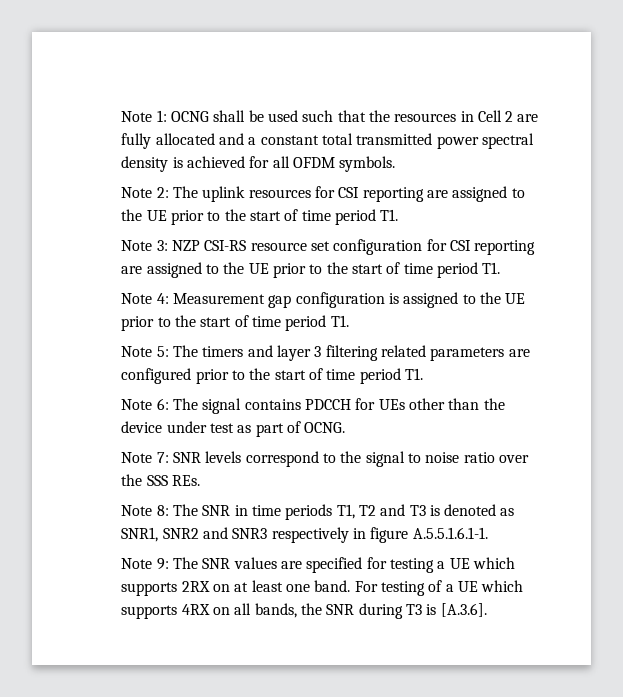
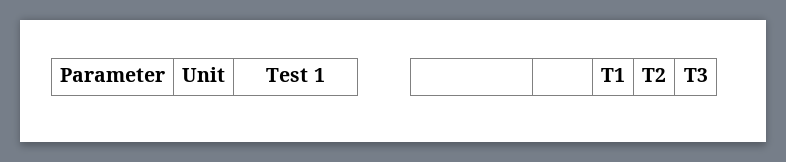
- Note 1: OCNG shall be used such that the resources in Cell 2 are fully allocated and a constant total transmitted power spectral density is achieved for all OFDM symbols.
- Note 2: The uplink resources for CSI reporting are assigned to the UE prior to the start of time period T1.
- Note 3: NZP CSI-RS resource set configuration for CSI reporting are assigned to the UE prior to the start of time period T1.
- Note 4: Measurement gap configuration is assigned to the UE prior to the start of time period T1.
- Note 5: The timers and layer 3 filtering related parameters are configured prior to the start of time period T1.
- Note 6: The signal contains PDCCH for UEs other than the device under test as part of OCNG.
- Note 7: SNR levels correspond to the signal to noise ratio over the SSS REs.
- Note 8: The SNR in time periods T1, T2 and T3 is denoted as SNR1, SNR2 and SNR3 respectively in figure A.5.5.1.6.1-1.
- Note 9: The SNR values are specified for testing a UE which supports 2RX on at least one band. For testing of a UE which supports 4RX on all bands, the SNR during T3 is [A.3.6].
+ Parameter | Unit | Test 1
+ | | T1 | T2 | T3

